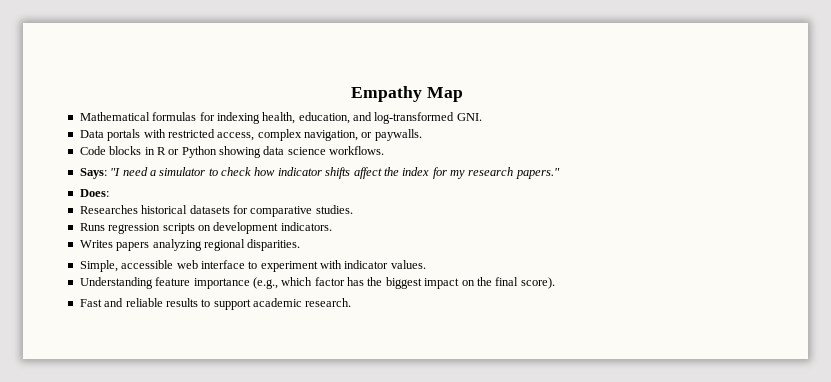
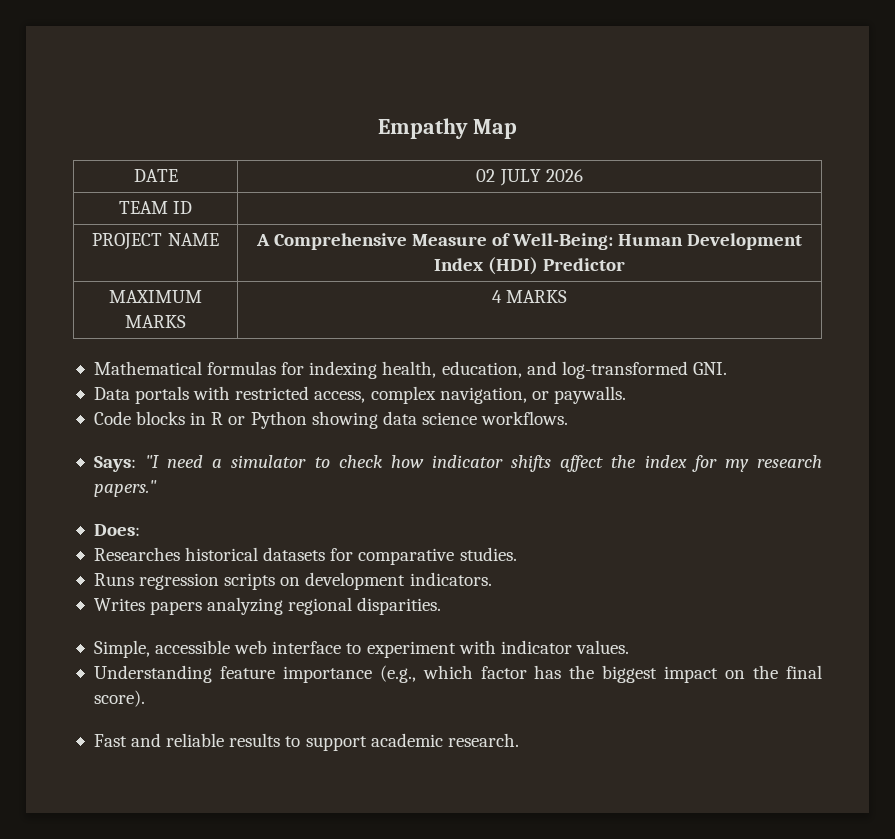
+ DATE | 02 JULY 2026
+ TEAM ID |
+ PROJECT NAME | A Comprehensive Measure of Well-Being: Human Development Index (HDI) Predictor
+ MAXIMUM MARKS | 4 MARKS

